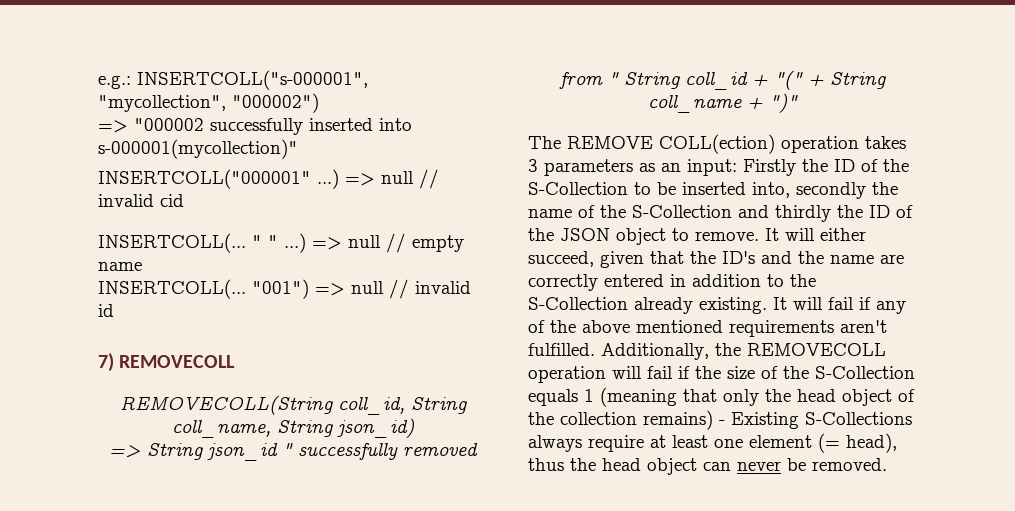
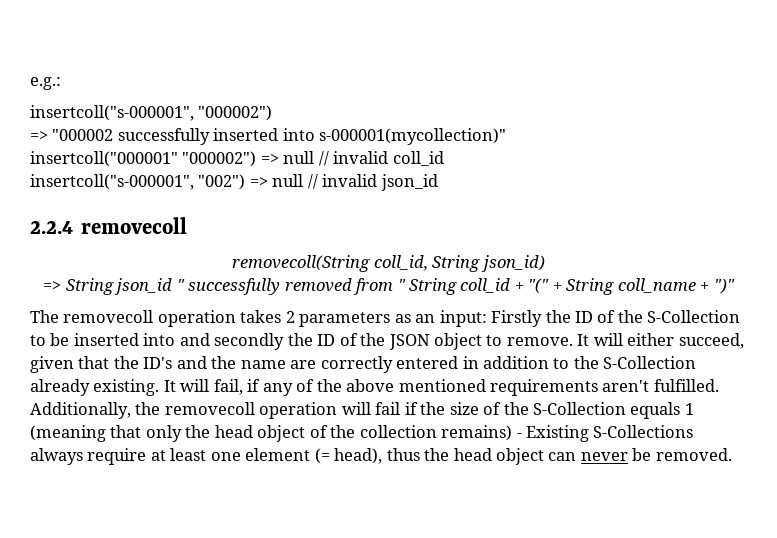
- e.g.: INSERTCOLL("s-000001", "mycollection", "000002")
+ e.g.:
+ insertcoll("s-000001", "000002")
- INSERTCOLL("000001" ...) => null // invalid cid
- INSERTCOLL(... " " ...) => null // empty name
- INSERTCOLL(... "001") => null // invalid id
- 7) REMOVECOLL
- REMOVECOLL(String coll_id, String coll_name, String json_id)
+ insertcoll("000001" "000002") => null // invalid coll_id
+ insertcoll("s-000001", "002") => null // invalid json_id
+ 2.2.4 removecoll
+ removecoll(String coll_id, String json_id)
- The REMOVE COLL(ection) operation takes 3 parameters as an input: Firstly the ID of the S-Collection to be inserted into, secondly the name of the S-Collection and thirdly the ID of the JSON object to remove.
+ The removecoll operation takes 2 parameters as an input: Firstly the ID of the S-Collection to be inserted into and secondly the ID of the JSON object to remove.
- It will fail if any of the above mentioned requirements aren't fulfilled.
+ It will fail, if any of the above mentioned requirements aren't fulfilled.
- Additionally, the REMOVECOLL operation will fail if the size of the S-Collection equals 1 (meaning that only the head object of the collection remains) - Existing S-Collections always require at least one element (= head), thus the head object can never be removed.
+ Additionally, the removecoll operation will fail if the size of the S-Collection equals 1 (meaning that only the head object of the collection remains) - Existing S-Collections always require at least one element (= head), thus the head object can never be removed.

